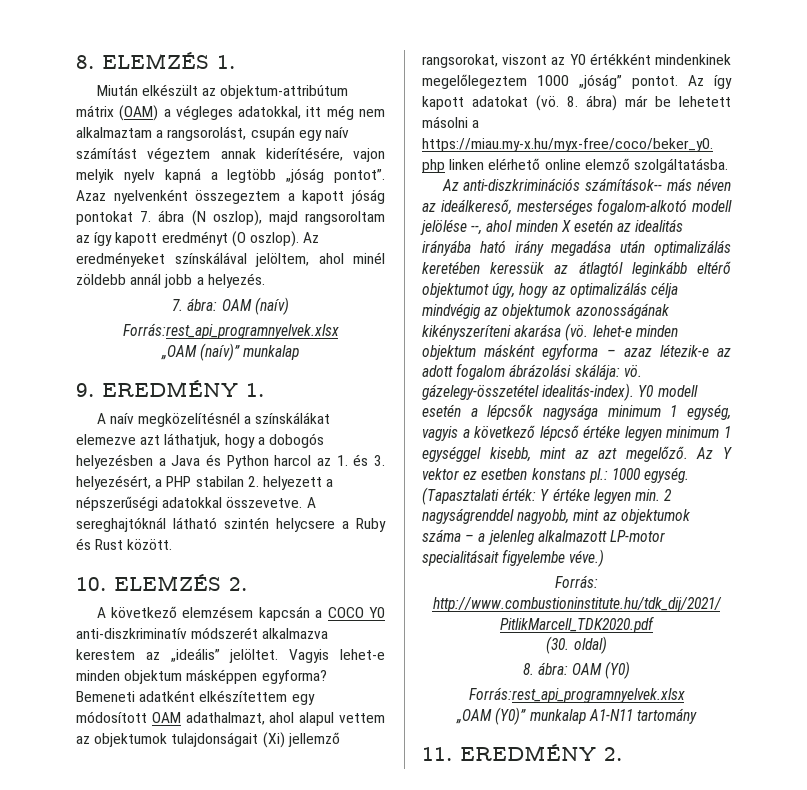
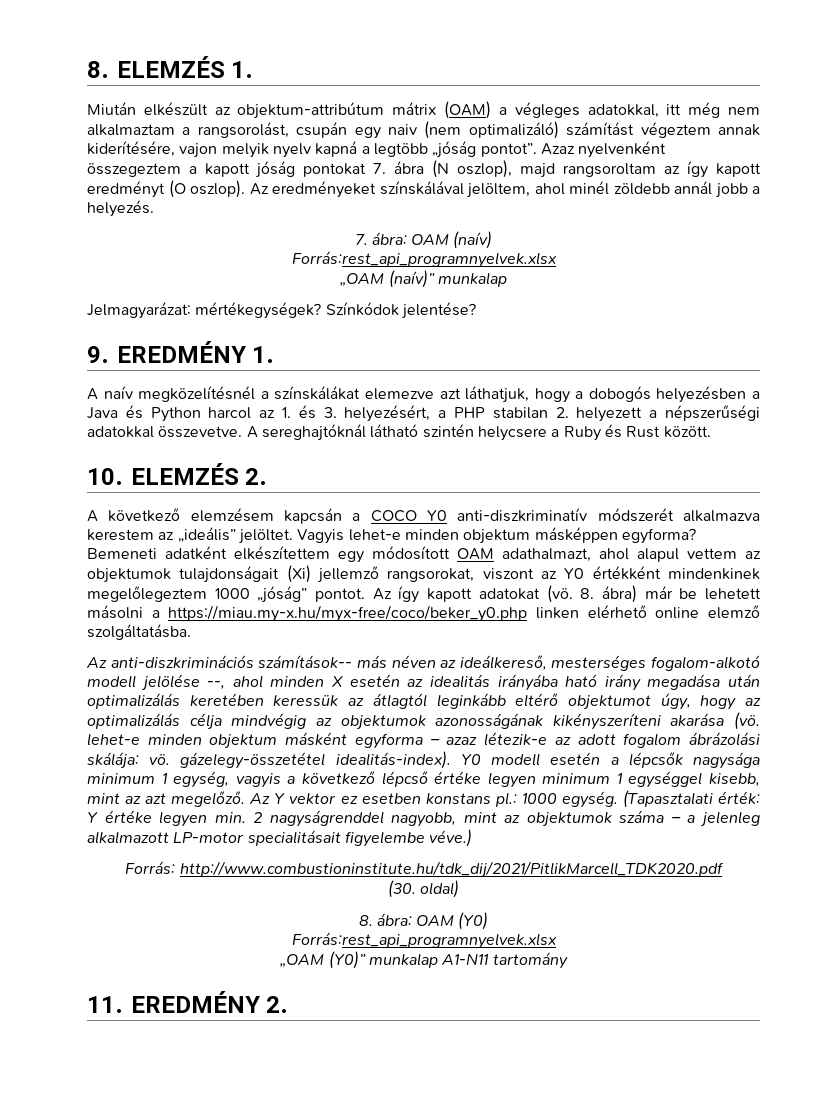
- Miután elkészült az objektum-attribútum mátrix (OAM) a végleges adatokkal, itt még nem alkalmaztam a rangsorolást, csupán egy naív számítást végeztem annak kiderítésére, vajon melyik nyelv kapná a legtöbb „jóság pontot”.
+ Miután elkészült az objektum-attribútum mátrix (OAM) a végleges adatokkal, itt még nem alkalmaztam a rangsorolást, csupán egy naiv (nem optimalizáló) számítást végeztem annak kiderítésére, vajon melyik nyelv kapná a legtöbb „jóság pontot”.
+ Jelmagyarázat: mértékegységek? Színkódok jelentése?

